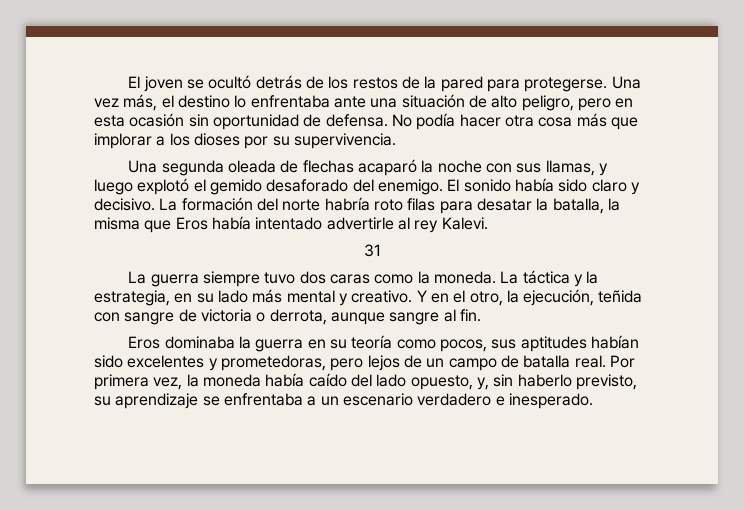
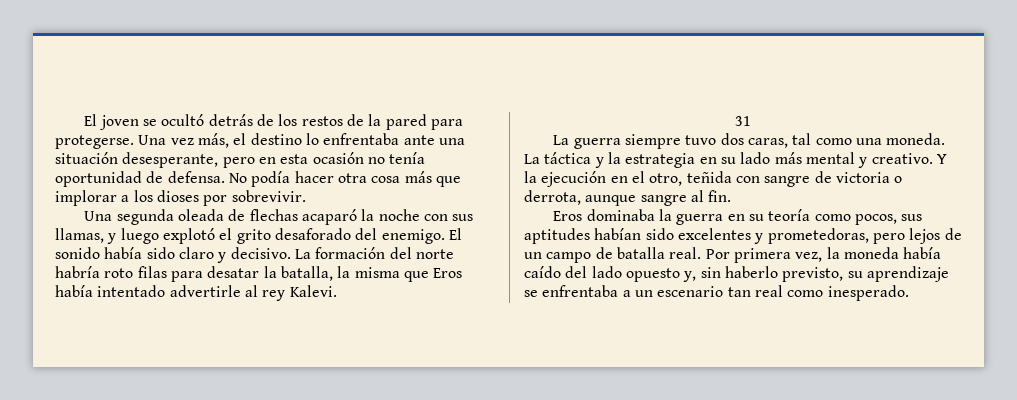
- Una vez más, el destino lo enfrentaba ante una situación de alto peligro, pero en esta ocasión sin oportunidad de defensa.
+ Una vez más, el destino lo enfrentaba ante una situación desesperante, pero en esta ocasión no tenía oportunidad de defensa.
- No podía hacer otra cosa más que implorar a los dioses por su supervivencia.
+ No podía hacer otra cosa más que implorar a los dioses por sobrevivir.
- Una segunda oleada de flechas acaparó la noche con sus llamas, y luego explotó el gemido desaforado del enemigo.
+ Una segunda oleada de flechas acaparó la noche con sus llamas, y luego explotó el grito desaforado del enemigo.
- La guerra siempre tuvo dos caras como la moneda.
+ La guerra siempre tuvo dos caras, tal como una moneda.
- La táctica y la estrategia, en su lado más mental y creativo.
+ La táctica y la estrategia en su lado más mental y creativo.
- Y en el otro, la ejecución, teñida con sangre de victoria o derrota, aunque sangre al fin.
+ Y la ejecución en el otro, teñida con sangre de victoria o derrota, aunque sangre al fin.
- Por primera vez, la moneda había caído del lado opuesto, y, sin haberlo previsto, su aprendizaje se enfrentaba a un escenario verdadero e inesperado.
+ Por primera vez, la moneda había caído del lado opuesto y, sin haberlo previsto, su aprendizaje se enfrentaba a un escenario tan real como inesperado.

